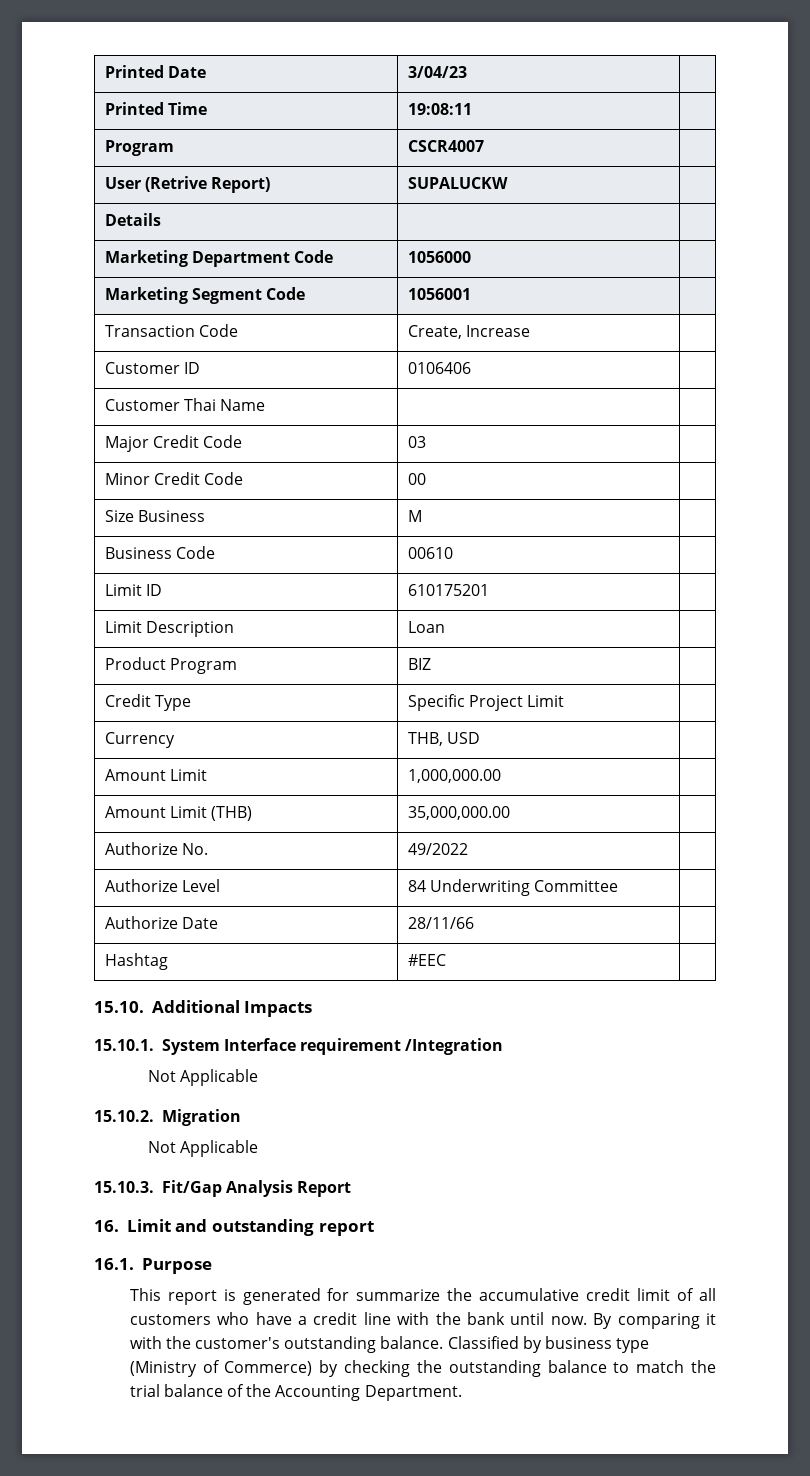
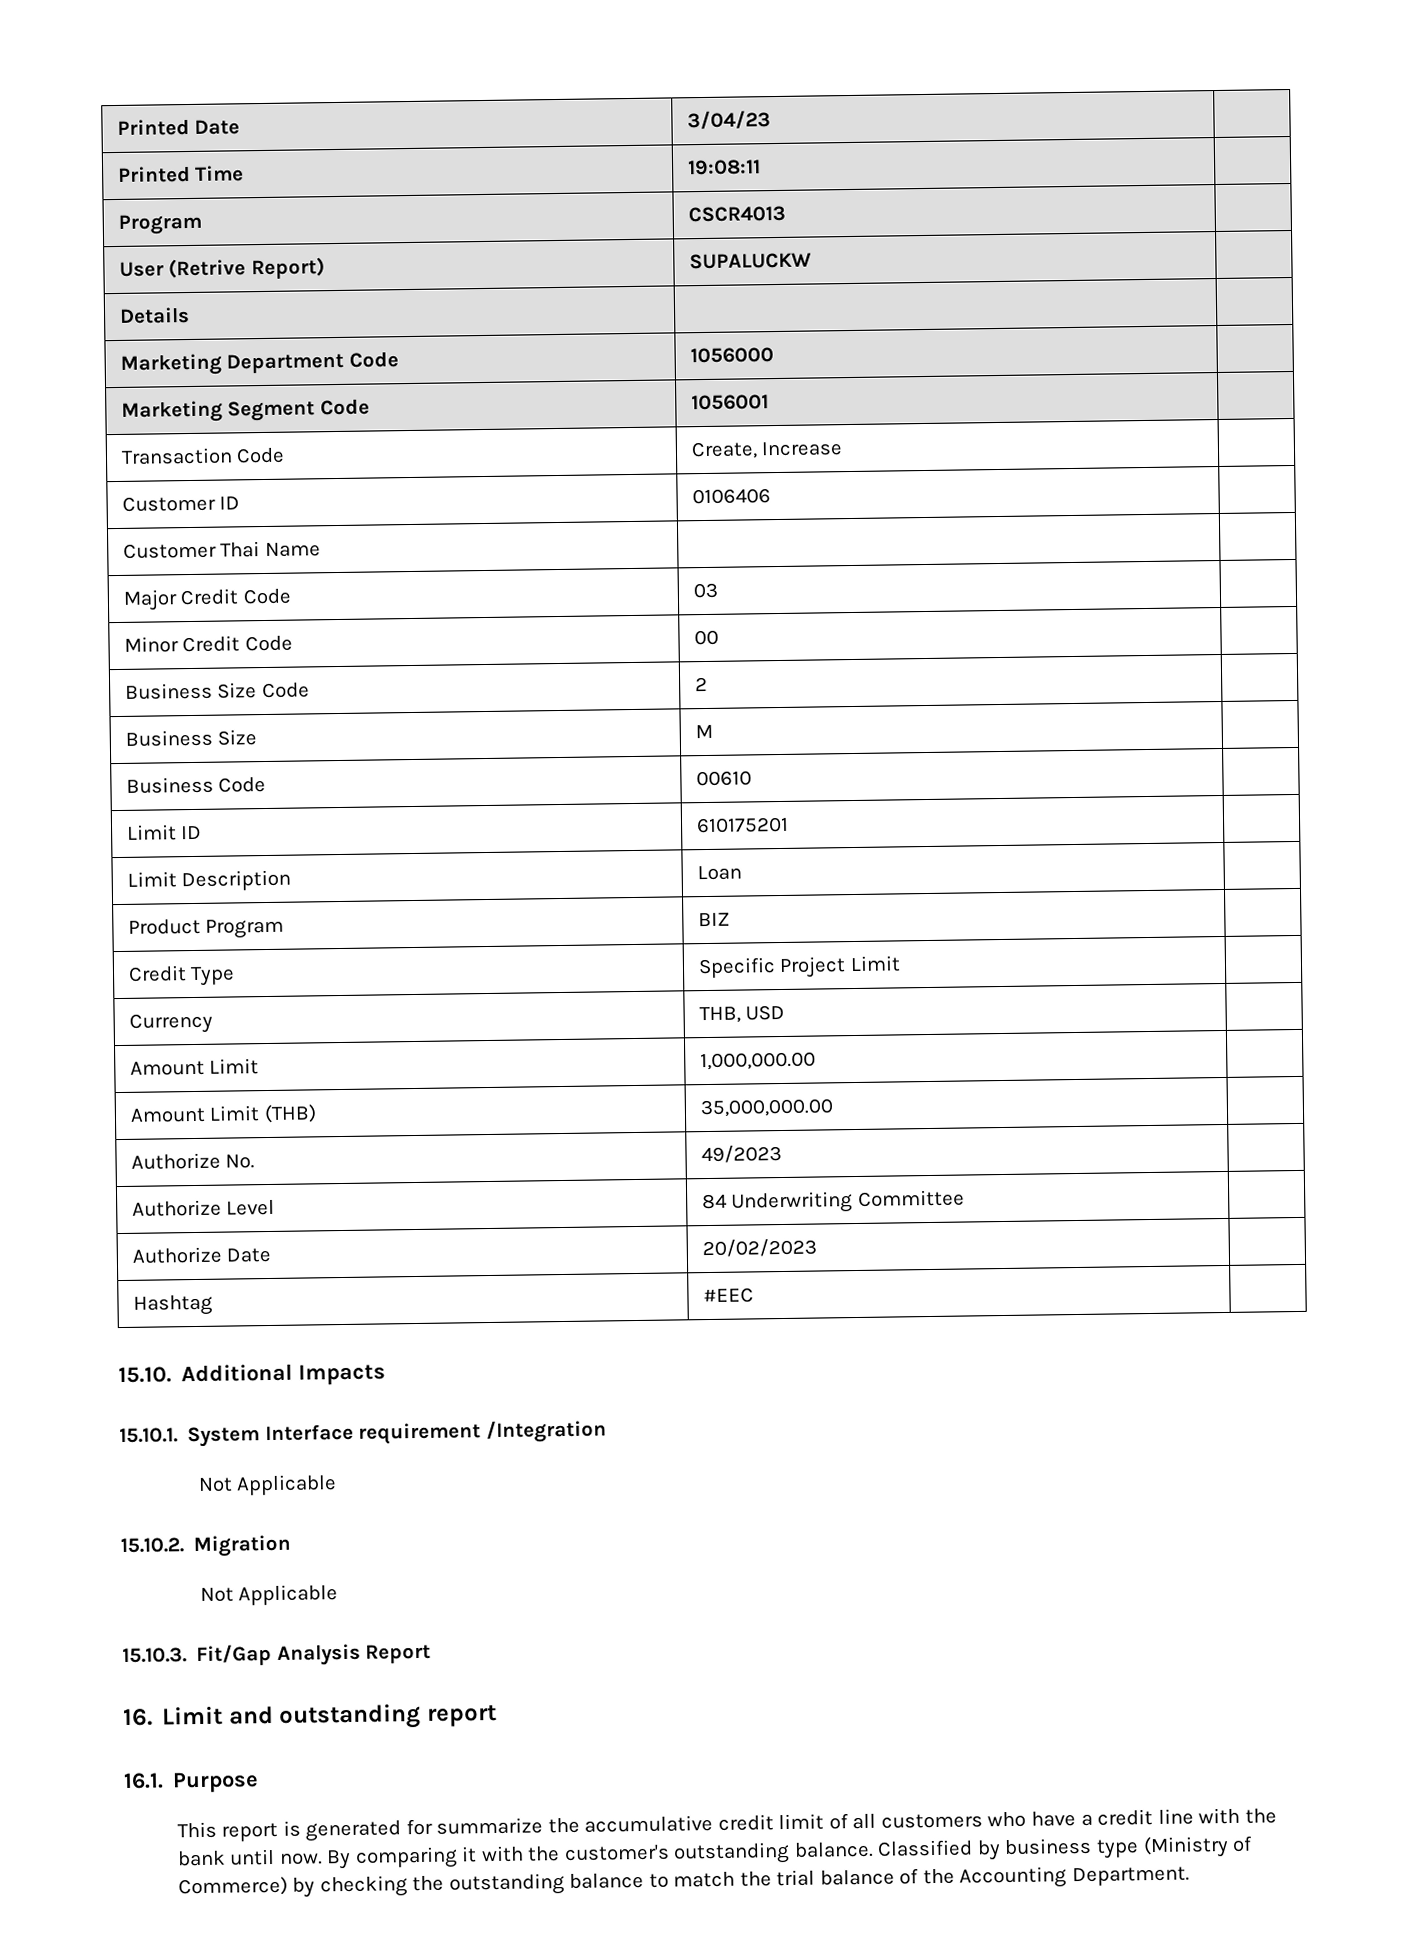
- Program | CSCR4007 |
+ Program | CSCR4013 |
- Size Business | M |
+ Business Size Code | 2 |
+ Business Size | M |
- Authorize No. | 49/2022 |
+ Authorize No. | 49/2023 |
- Authorize Date | 28/11/66 |
+ Authorize Date | 20/02/2023 |

